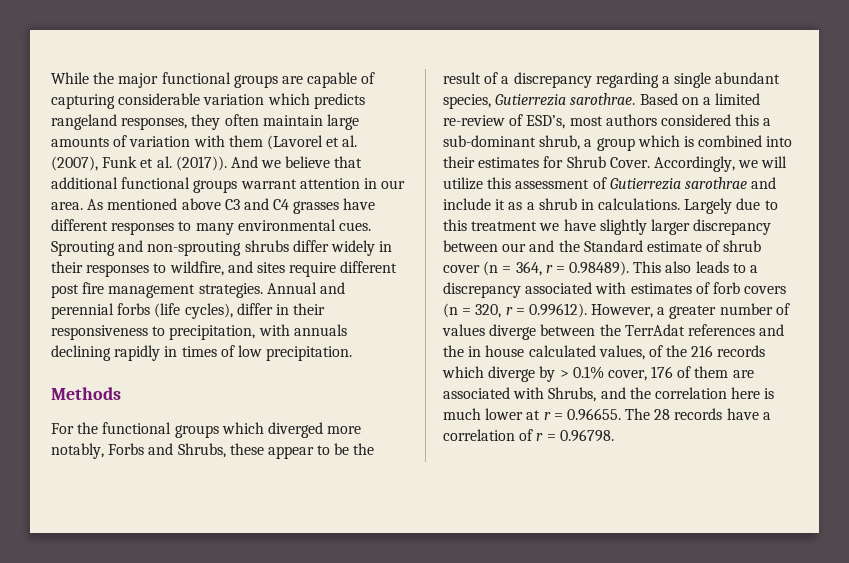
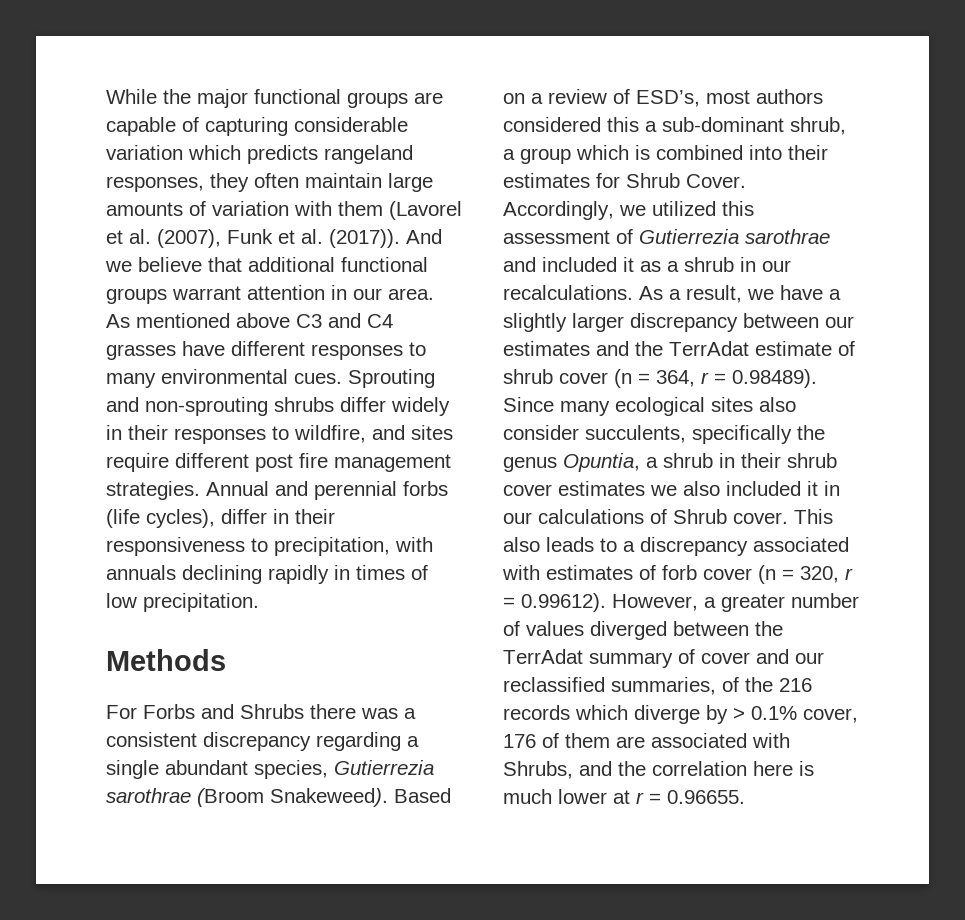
- For the functional groups which diverged more notably, Forbs and Shrubs, these appear to be the result of a discrepancy regarding a single abundant species, Gutierrezia sarothrae.
+ For Forbs and Shrubs there was a consistent discrepancy regarding a single abundant species, Gutierrezia sarothrae (Broom Snakeweed).
- Based on a limited re-review of ESD’s, most authors considered this a sub-dominant shrub, a group which is combined into their estimates for Shrub Cover.
+ Based on a review of ESD’s, most authors considered this a sub-dominant shrub, a group which is combined into their estimates for Shrub Cover.
- Accordingly, we will utilize this assessment of Gutierrezia sarothrae and include it as a shrub in calculations. Largely due to this treatment we have slightly larger discrepancy between our and the Standard estimate of shrub cover (n = 364, r = 0.98489). This also leads to a discrepancy associated with estimates of forb covers (n = 320, r = 0.99612). However, a greater number of values diverge between the TerrAdat references and the in house calculated values, of the 216 records which diverge by > 0.1% cover, 176 of them are associated with Shrubs, and the correlation here is much lower at r = 0.96655. The 28 records have a correlation of r = 0.96798.
+ Accordingly, we utilized this assessment of Gutierrezia sarothrae and included it as a shrub in our recalculations. As a result, we have a slightly larger discrepancy between our estimates and the TerrAdat estimate of shrub cover (n = 364, r = 0.98489). Since many ecological sites also consider succulents, specifically the genus Opuntia, a shrub in their shrub cover estimates we also included it in our calculations of Shrub cover. This also leads to a discrepancy associated with estimates of forb cover (n = 320, r = 0.99612). However, a greater number of values diverged between the TerrAdat summary of cover and our reclassified summaries, of the 216 records which diverge by > 0.1% cover, 176 of them are associated with Shrubs, and the correlation here is much lower at r = 0.96655.

